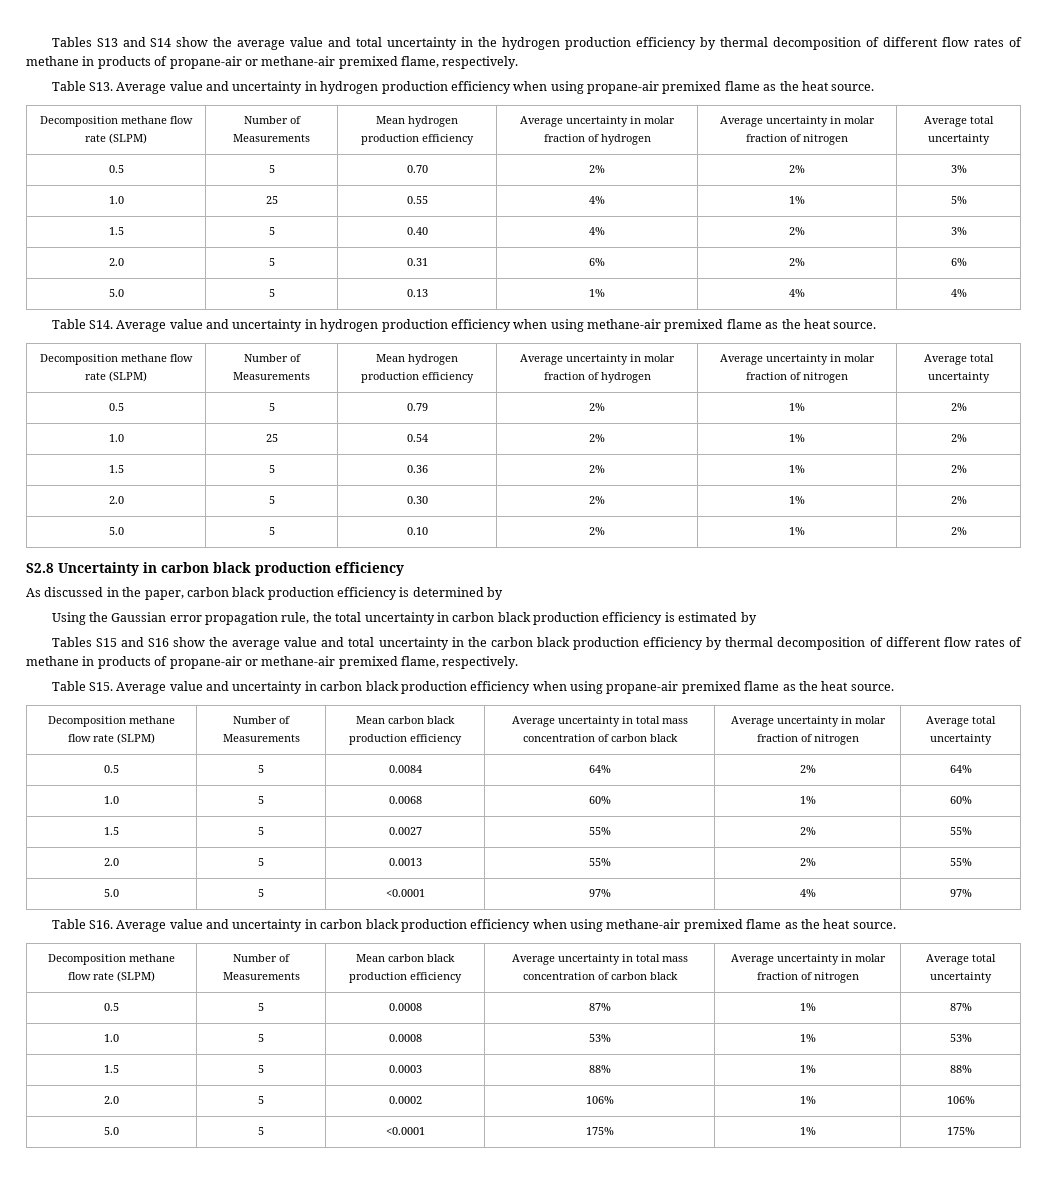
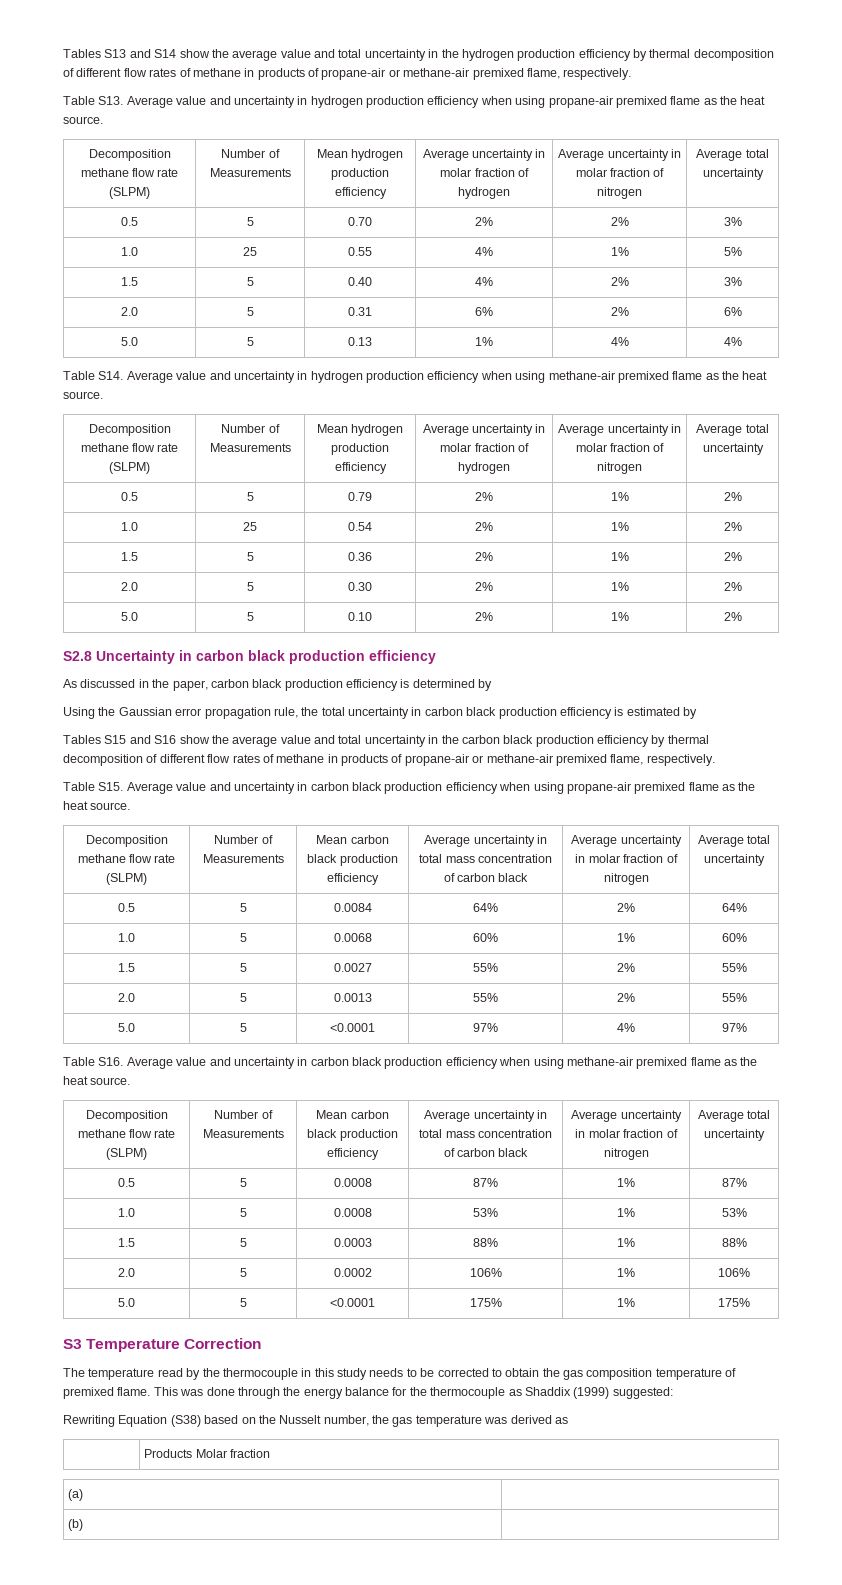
+ S3 Temperature Correction
+ The temperature read by the thermocouple in this study needs to be corrected to obtain the gas composition temperature of premixed flame. This was done through the energy balance for the thermocouple as Shaddix (1999) suggested:
+ Rewriting Equation (S38) based on the Nusselt number, the gas temperature was derived as
+ | Products Molar fraction
+ (a) |
+ (b) |

